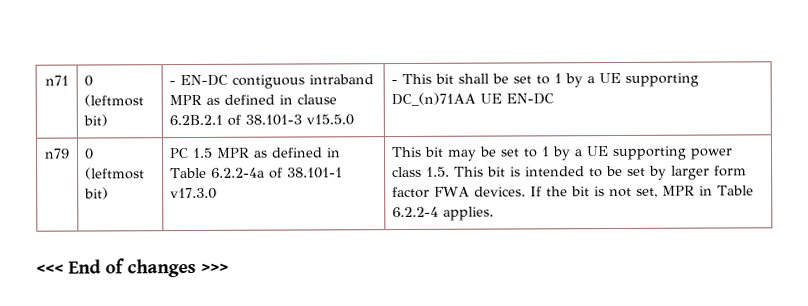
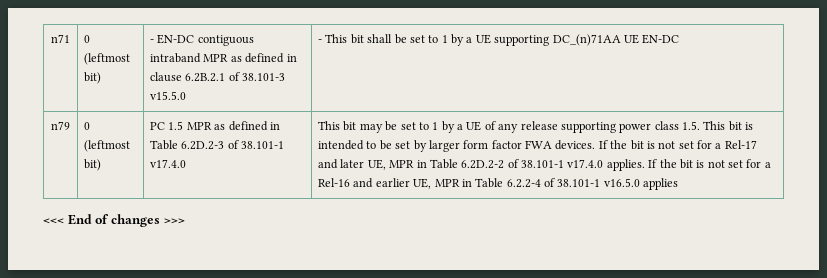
- PC 1.5 MPR as defined in Table 6.2.2-4a of 38.101-1 v17.3.0
+ PC 1.5 MPR as defined in Table 6.2D.2-3 of 38.101-1 v17.4.0
- This bit may be set to 1 by a UE supporting power class 1.5. This bit is intended to be set by larger form factor FWA devices.
+ This bit may be set to 1 by a UE of any release supporting power class 1.5. This bit is intended to be set by larger form factor FWA devices.
- If the bit is not set, MPR in Table 6.2.2-4 applies.
+ If the bit is not set for a Rel-17 and later UE, MPR in Table 6.2D.2-2 of 38.101-1 v17.4.0 applies. If the bit is not set for a Rel-16 and earlier UE, MPR in Table 6.2.2-4 of 38.101-1 v16.5.0 applies

